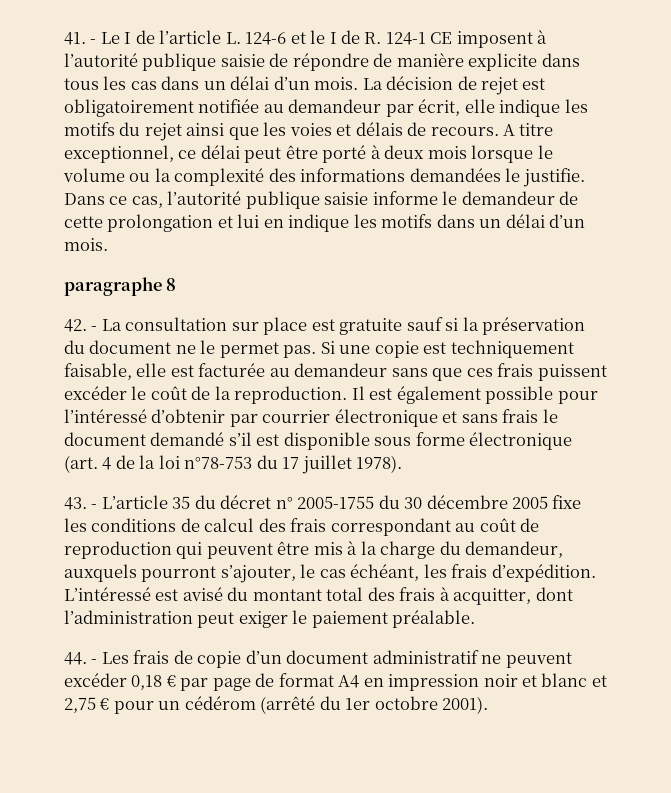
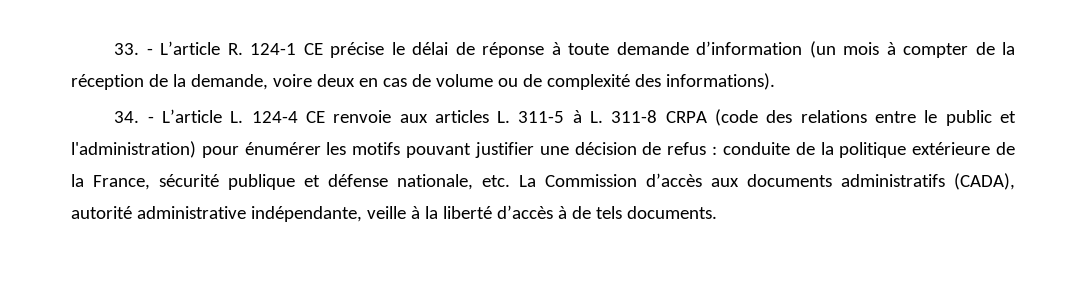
- 41. - Le I de l’article L. 124-6 et le I de R. 124-1 CE imposent à l’autorité publique saisie de répondre de manière explicite dans tous les cas dans un délai d’un mois. La décision de rejet est obligatoirement notifiée au demandeur par écrit, elle indique les motifs du rejet ainsi que les voies et délais de recours. A titre exceptionnel, ce délai peut être porté à deux mois lorsque le volume ou la complexité des informations demandées le justifie. Dans ce cas, l’autorité publique saisie informe le demandeur de cette prolongation et lui en indique les motifs dans un délai d’un mois.
- paragraphe 8
- 42. - La consultation sur place est gratuite sauf si la préservation du document ne le permet pas. Si une copie est techniquement faisable, elle est facturée au demandeur sans que ces frais puissent excéder le coût de la reproduction. Il est également possible pour l’intéressé d’obtenir par courrier électronique et sans frais le document demandé s’il est disponible sous forme électronique (art. 4 de la loi n°78-753 du 17 juillet 1978).
- 43. - L’article 35 du décret n° 2005-1755 du 30 décembre 2005 fixe les conditions de calcul des frais correspondant au coût de reproduction qui peuvent être mis à la charge du demandeur, auxquels pourront s’ajouter, le cas échéant, les frais d’expédition. L’intéressé est avisé du montant total des frais à acquitter, dont l’administration peut exiger le paiement préalable.
- 44. - Les frais de copie d’un document administratif ne peuvent excéder 0,18 € par page de format A4 en impression noir et blanc et 2,75 € pour un cédérom (arrêté du 1er octobre 2001).
+ 33. - L’article R. 124-1 CE précise le délai de réponse à toute demande d’information (un mois à compter de la réception de la demande, voire deux en cas de volume ou de complexité des informations).
+ 34. - L’article L. 124-4 CE renvoie aux articles L. 311-5 à L. 311-8 CRPA (code des relations entre le public et l'administration) pour énumérer les motifs pouvant justifier une décision de refus : conduite de la politique extérieure de la France, sécurité publique et défense nationale, etc. La Commission d’accès aux documents administratifs (CADA), autorité administrative indépendante, veille à la liberté d’accès à de tels documents.

